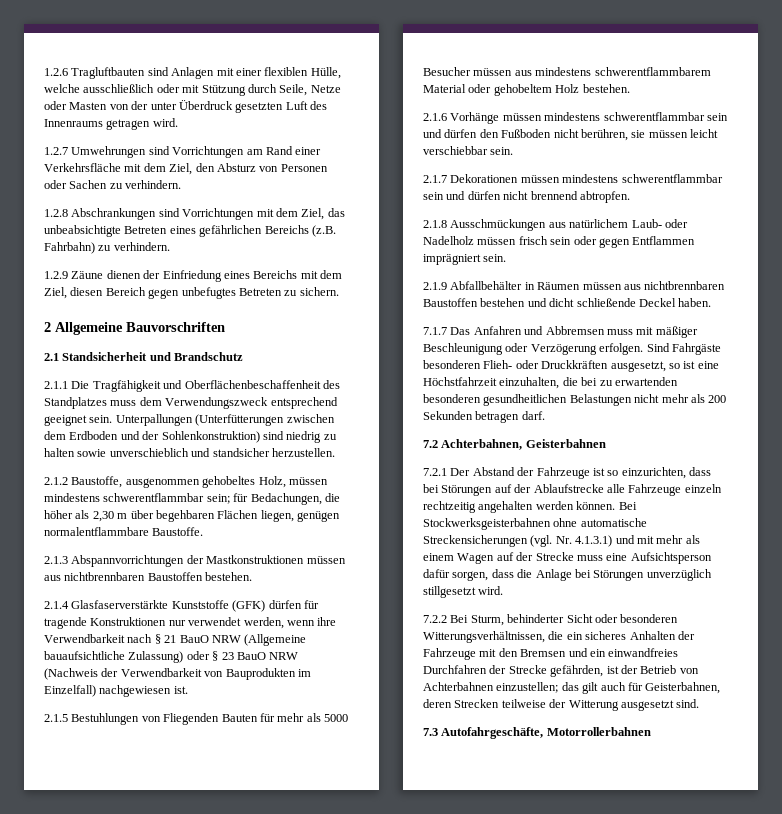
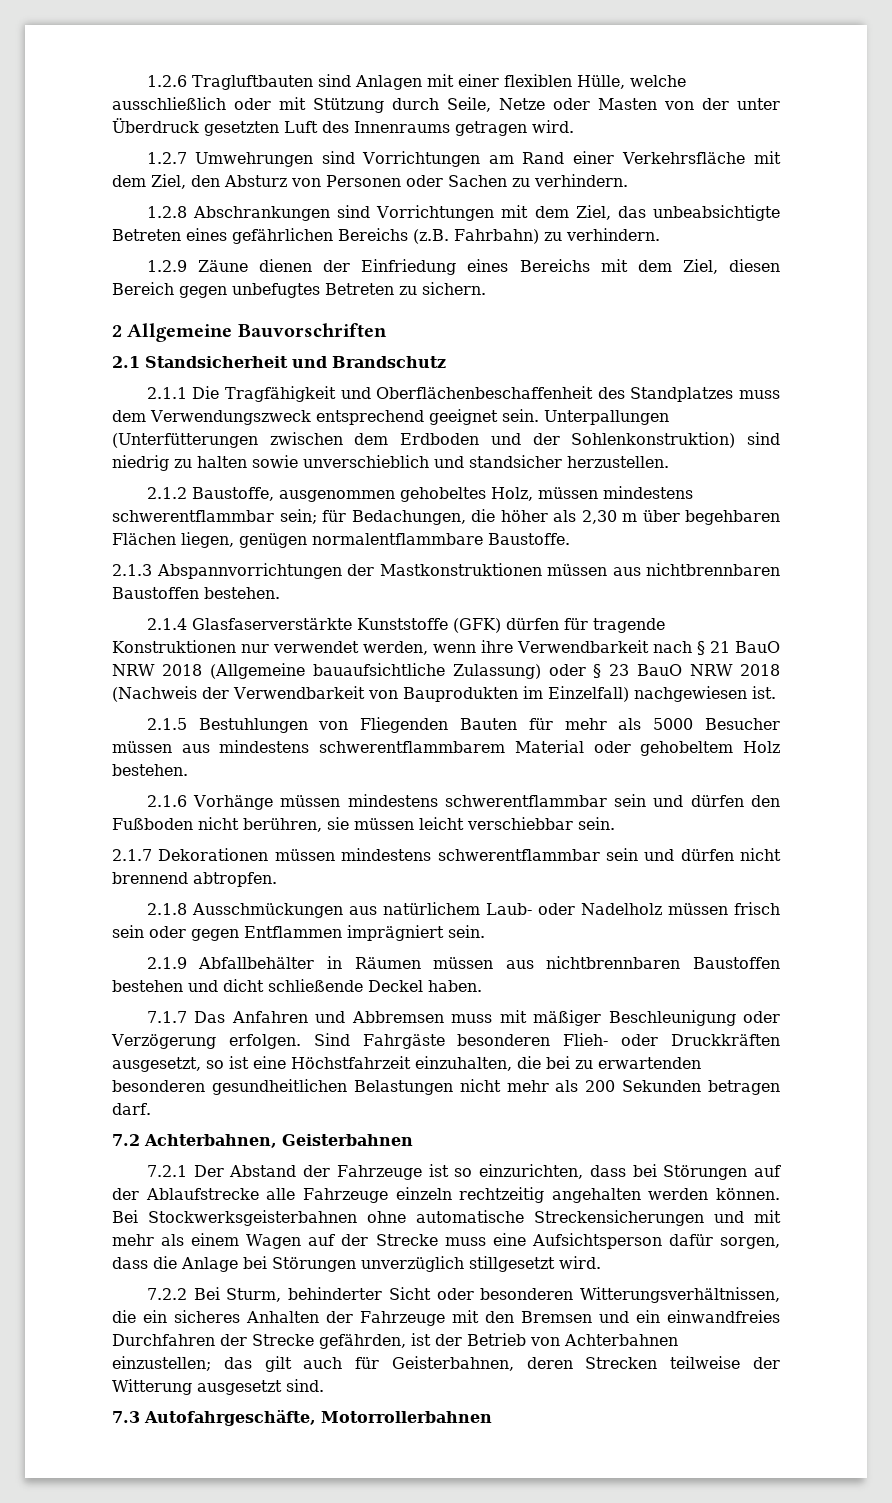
- 2.1.4 Glasfaserverstärkte Kunststoffe (GFK) dürfen für tragende Konstruktionen nur verwendet werden, wenn ihre Verwendbarkeit nach § 21 BauO NRW (Allgemeine bauaufsichtliche Zulassung) oder § 23 BauO NRW (Nachweis der Verwendbarkeit von Bauprodukten im Einzelfall) nachgewiesen ist.
+ 2.1.4 Glasfaserverstärkte Kunststoffe (GFK) dürfen für tragende Konstruktionen nur verwendet werden, wenn ihre Verwendbarkeit nach § 21 BauO NRW 2018 (Allgemeine bauaufsichtliche Zulassung) oder § 23 BauO NRW 2018 (Nachweis der Verwendbarkeit von Bauprodukten im Einzelfall) nachgewiesen ist.
- Bei Stockwerksgeisterbahnen ohne automatische Streckensicherungen (vgl. Nr. 4.1.3.1) und mit mehr als einem Wagen auf der Strecke muss eine Aufsichtsperson dafür sorgen, dass die Anlage bei Störungen unverzüglich stillgesetzt wird.
+ Bei Stockwerksgeisterbahnen ohne automatische Streckensicherungen und mit mehr als einem Wagen auf der Strecke muss eine Aufsichtsperson dafür sorgen, dass die Anlage bei Störungen unverzüglich stillgesetzt wird.

